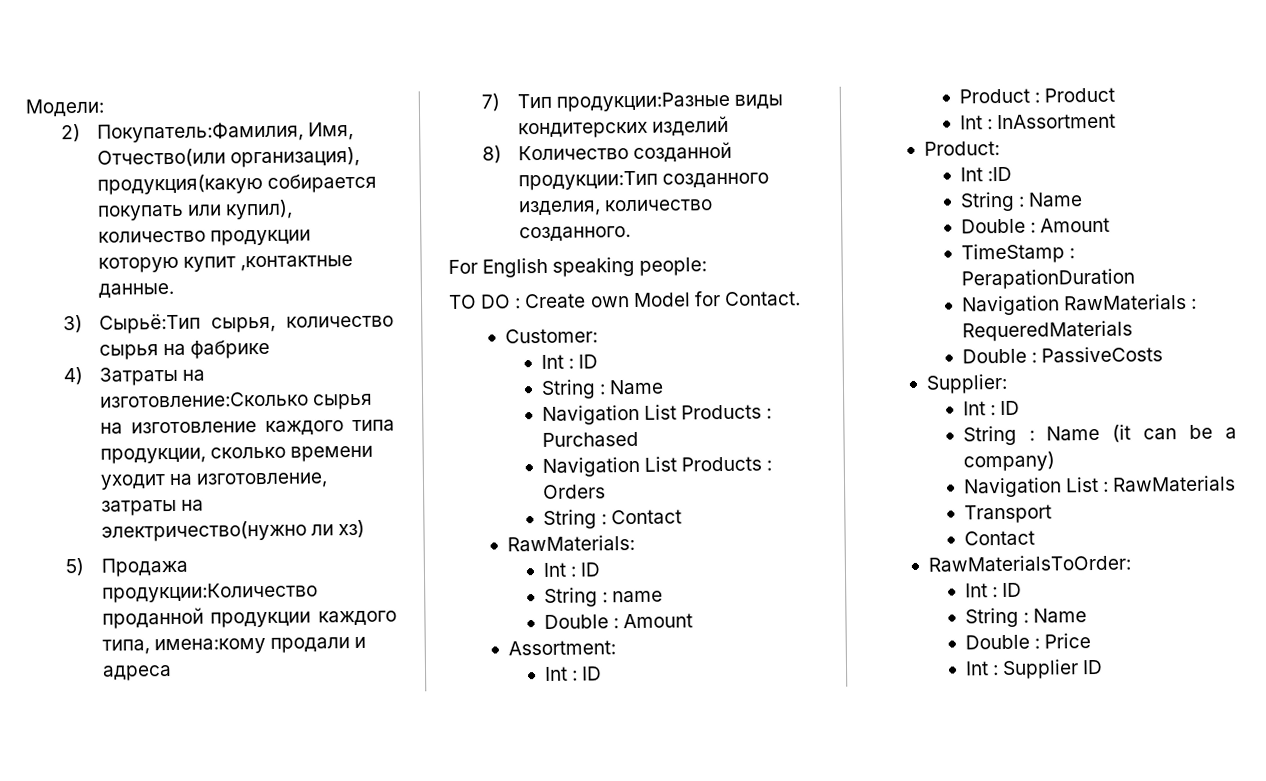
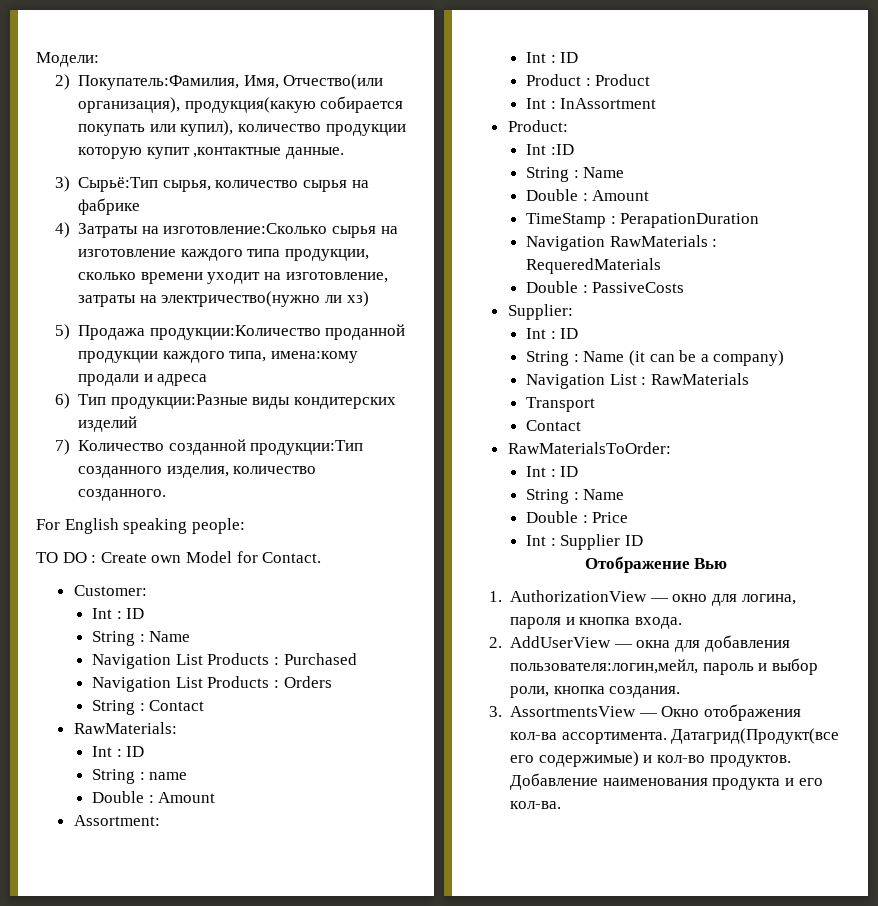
- 7) Тип продукции:Разные виды кондитерских изделий
+ 6) Тип продукции:Разные виды кондитерских изделий
- 8) Количество созданной продукции:Тип созданного изделия, количество созданного.
+ 7) Количество созданной продукции:Тип созданного изделия, количество созданного.
+ Отображение Вью
+ 1. AuthorizationView — окно для логина, пароля и кнопка входа.
+ 2. AddUserView — окна для добавления пользователя:логин,мейл, пароль и выбор роли, кнопка создания.
+ 3. AssortmentsView — Окно отображения кол-ва ассортимента. Датагрид(Продукт(все его содержимые) и кол-во продуктов. Добавление наименования продукта и его кол-ва.

